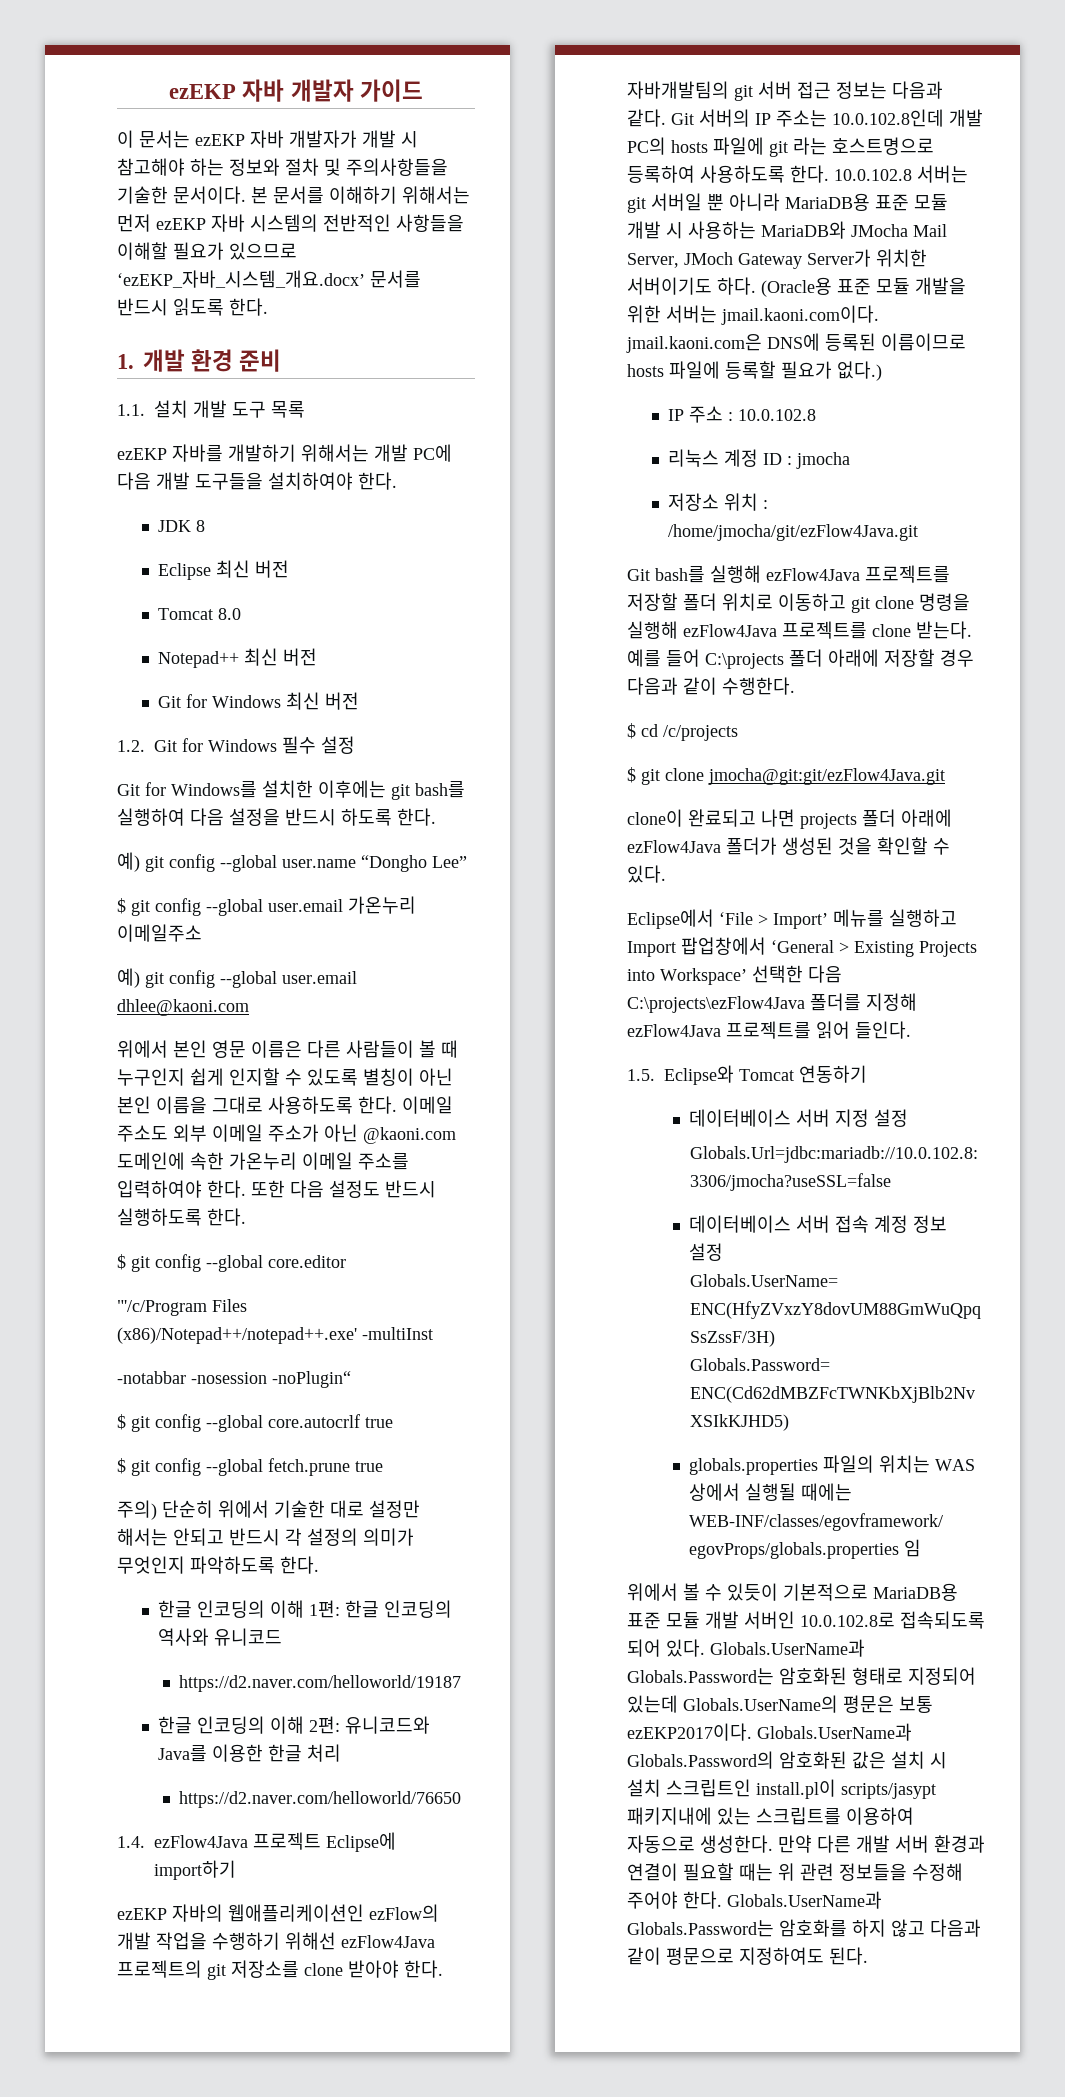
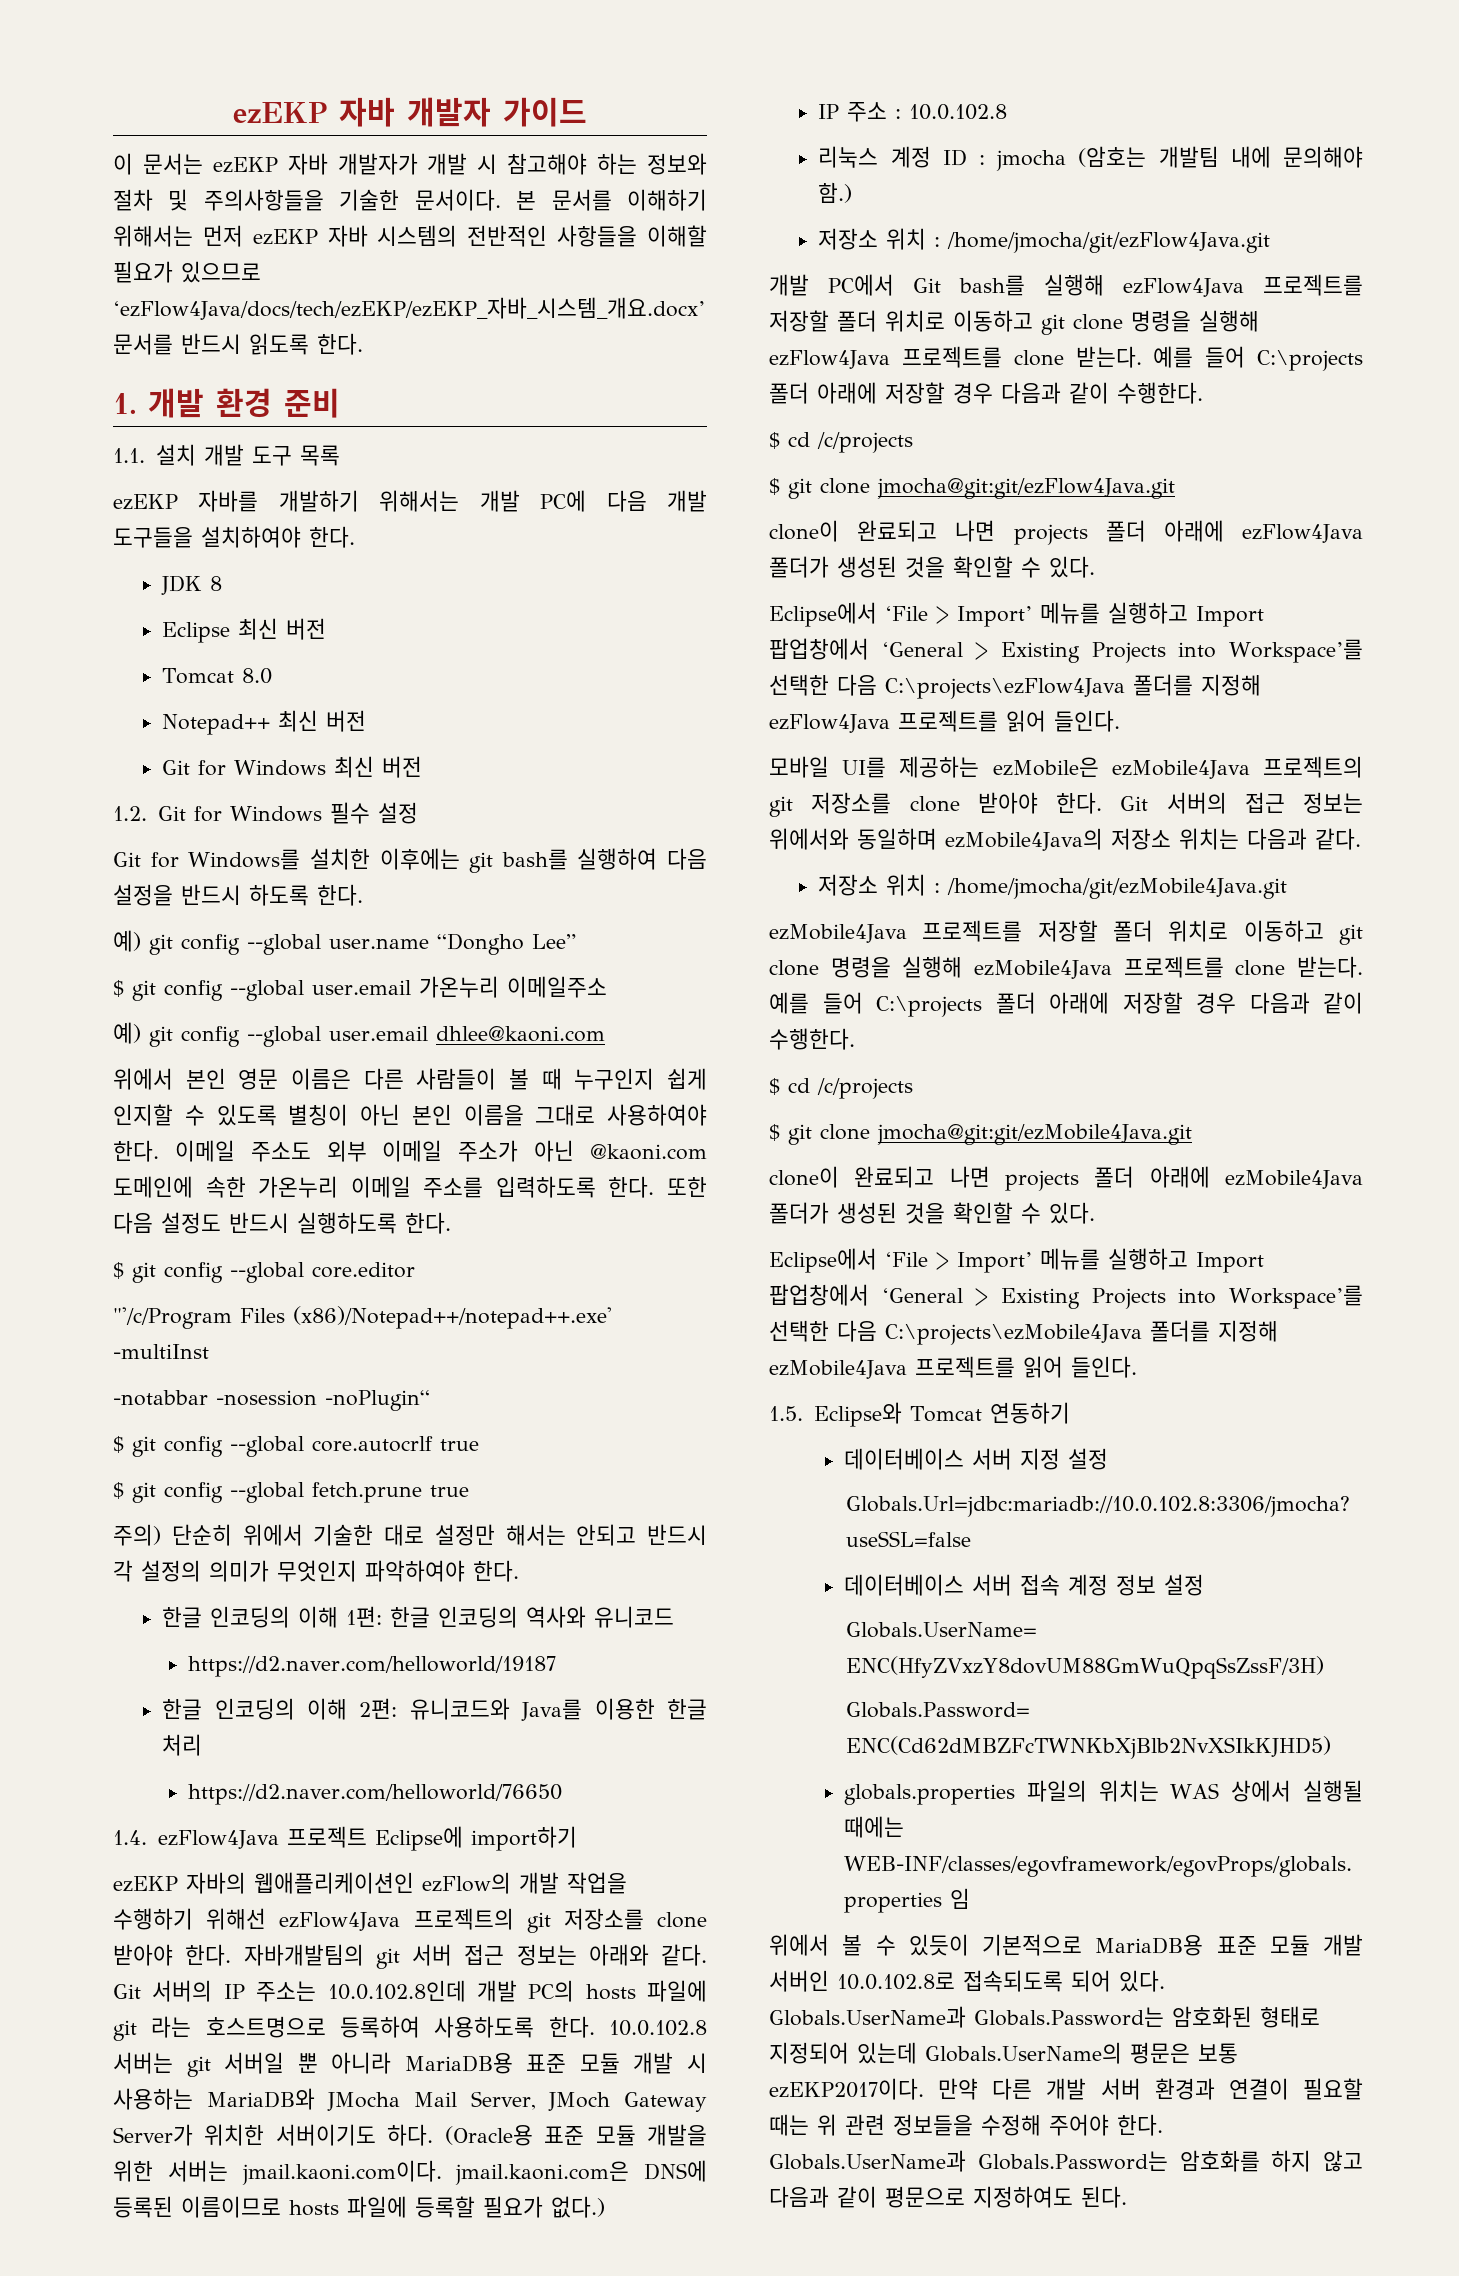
- 본 문서를 이해하기 위해서는 먼저 ezEKP 자바 시스템의 전반적인 사항들을 이해할 필요가 있으므로 ‘ezEKP_자바_시스템_개요.docx’ 문서를 반드시 읽도록 한다.
+ 본 문서를 이해하기 위해서는 먼저 ezEKP 자바 시스템의 전반적인 사항들을 이해할 필요가 있으므로 ‘ezFlow4Java/docs/tech/ezEKP/ezEKP_자바_시스템_개요.docx’ 문서를 반드시 읽도록 한다.
- 위에서 본인 영문 이름은 다른 사람들이 볼 때 누구인지 쉽게 인지할 수 있도록 별칭이 아닌 본인 이름을 그대로 사용하도록 한다.
+ 위에서 본인 영문 이름은 다른 사람들이 볼 때 누구인지 쉽게 인지할 수 있도록 별칭이 아닌 본인 이름을 그대로 사용하여야 한다.
- 이메일 주소도 외부 이메일 주소가 아닌 @kaoni.com 도메인에 속한 가온누리 이메일 주소를 입력하여야 한다.
+ 이메일 주소도 외부 이메일 주소가 아닌 @kaoni.com 도메인에 속한 가온누리 이메일 주소를 입력하도록 한다.
- 주의) 단순히 위에서 기술한 대로 설정만 해서는 안되고 반드시 각 설정의 의미가 무엇인지 파악하도록 한다.
+ 주의) 단순히 위에서 기술한 대로 설정만 해서는 안되고 반드시 각 설정의 의미가 무엇인지 파악하여야 한다.
- 자바개발팀의 git 서버 접근 정보는 다음과 같다.
+ 자바개발팀의 git 서버 접근 정보는 아래와 같다.
- 리눅스 계정 ID : jmocha
+ 리눅스 계정 ID : jmocha (암호는 개발팀 내에 문의해야 함.)
- Git bash를 실행해 ezFlow4Java 프로젝트를 저장할 폴더 위치로 이동하고 git clone 명령을 실행해 ezFlow4Java 프로젝트를 clone 받는다.
+ 개발 PC에서 Git bash를 실행해 ezFlow4Java 프로젝트를 저장할 폴더 위치로 이동하고 git clone 명령을 실행해 ezFlow4Java 프로젝트를 clone 받는다.
- Eclipse에서 ‘File > Import’ 메뉴를 실행하고 Import 팝업창에서 ‘General > Existing Projects into Workspace’ 선택한 다음 C:\projects\ezFlow4Java 폴더를 지정해 ezFlow4Java 프로젝트를 읽어 들인다.
+ Eclipse에서 ‘File > Import’ 메뉴를 실행하고 Import 팝업창에서 ‘General > Existing Projects into Workspace’를 선택한 다음 C:\projects\ezFlow4Java 폴더를 지정해 ezFlow4Java 프로젝트를 읽어 들인다.
+ 모바일 UI를 제공하는 ezMobile은 ezMobile4Java 프로젝트의 git 저장소를 clone 받아야 한다. Git 서버의 접근 정보는 위에서와 동일하며 ezMobile4Java의 저장소 위치는 다음과 같다.
+ 저장소 위치 : /home/jmocha/git/ezMobile4Java.git
+ ezMobile4Java 프로젝트를 저장할 폴더 위치로 이동하고 git clone 명령을 실행해 ezMobile4Java 프로젝트를 clone 받는다. 예를 들어 C:\projects 폴더 아래에 저장할 경우 다음과 같이 수행한다.
+ $ cd /c/projects
+ $ git clone jmocha@git:git/ezMobile4Java.git
+ clone이 완료되고 나면 projects 폴더 아래에 ezMobile4Java 폴더가 생성된 것을 확인할 수 있다.
+ Eclipse에서 ‘File > Import’ 메뉴를 실행하고 Import 팝업창에서 ‘General > Existing Projects into Workspace’를 선택한 다음 C:\projects\ezMobile4Java 폴더를 지정해 ezMobile4Java 프로젝트를 읽어 들인다.
- Globals.UserName과 Globals.Password의 암호화된 값은 설치 시 설치 스크립트인 install.pl이 scripts/jasypt 패키지내에 있는 스크립트를 이용하여 자동으로 생성한다.

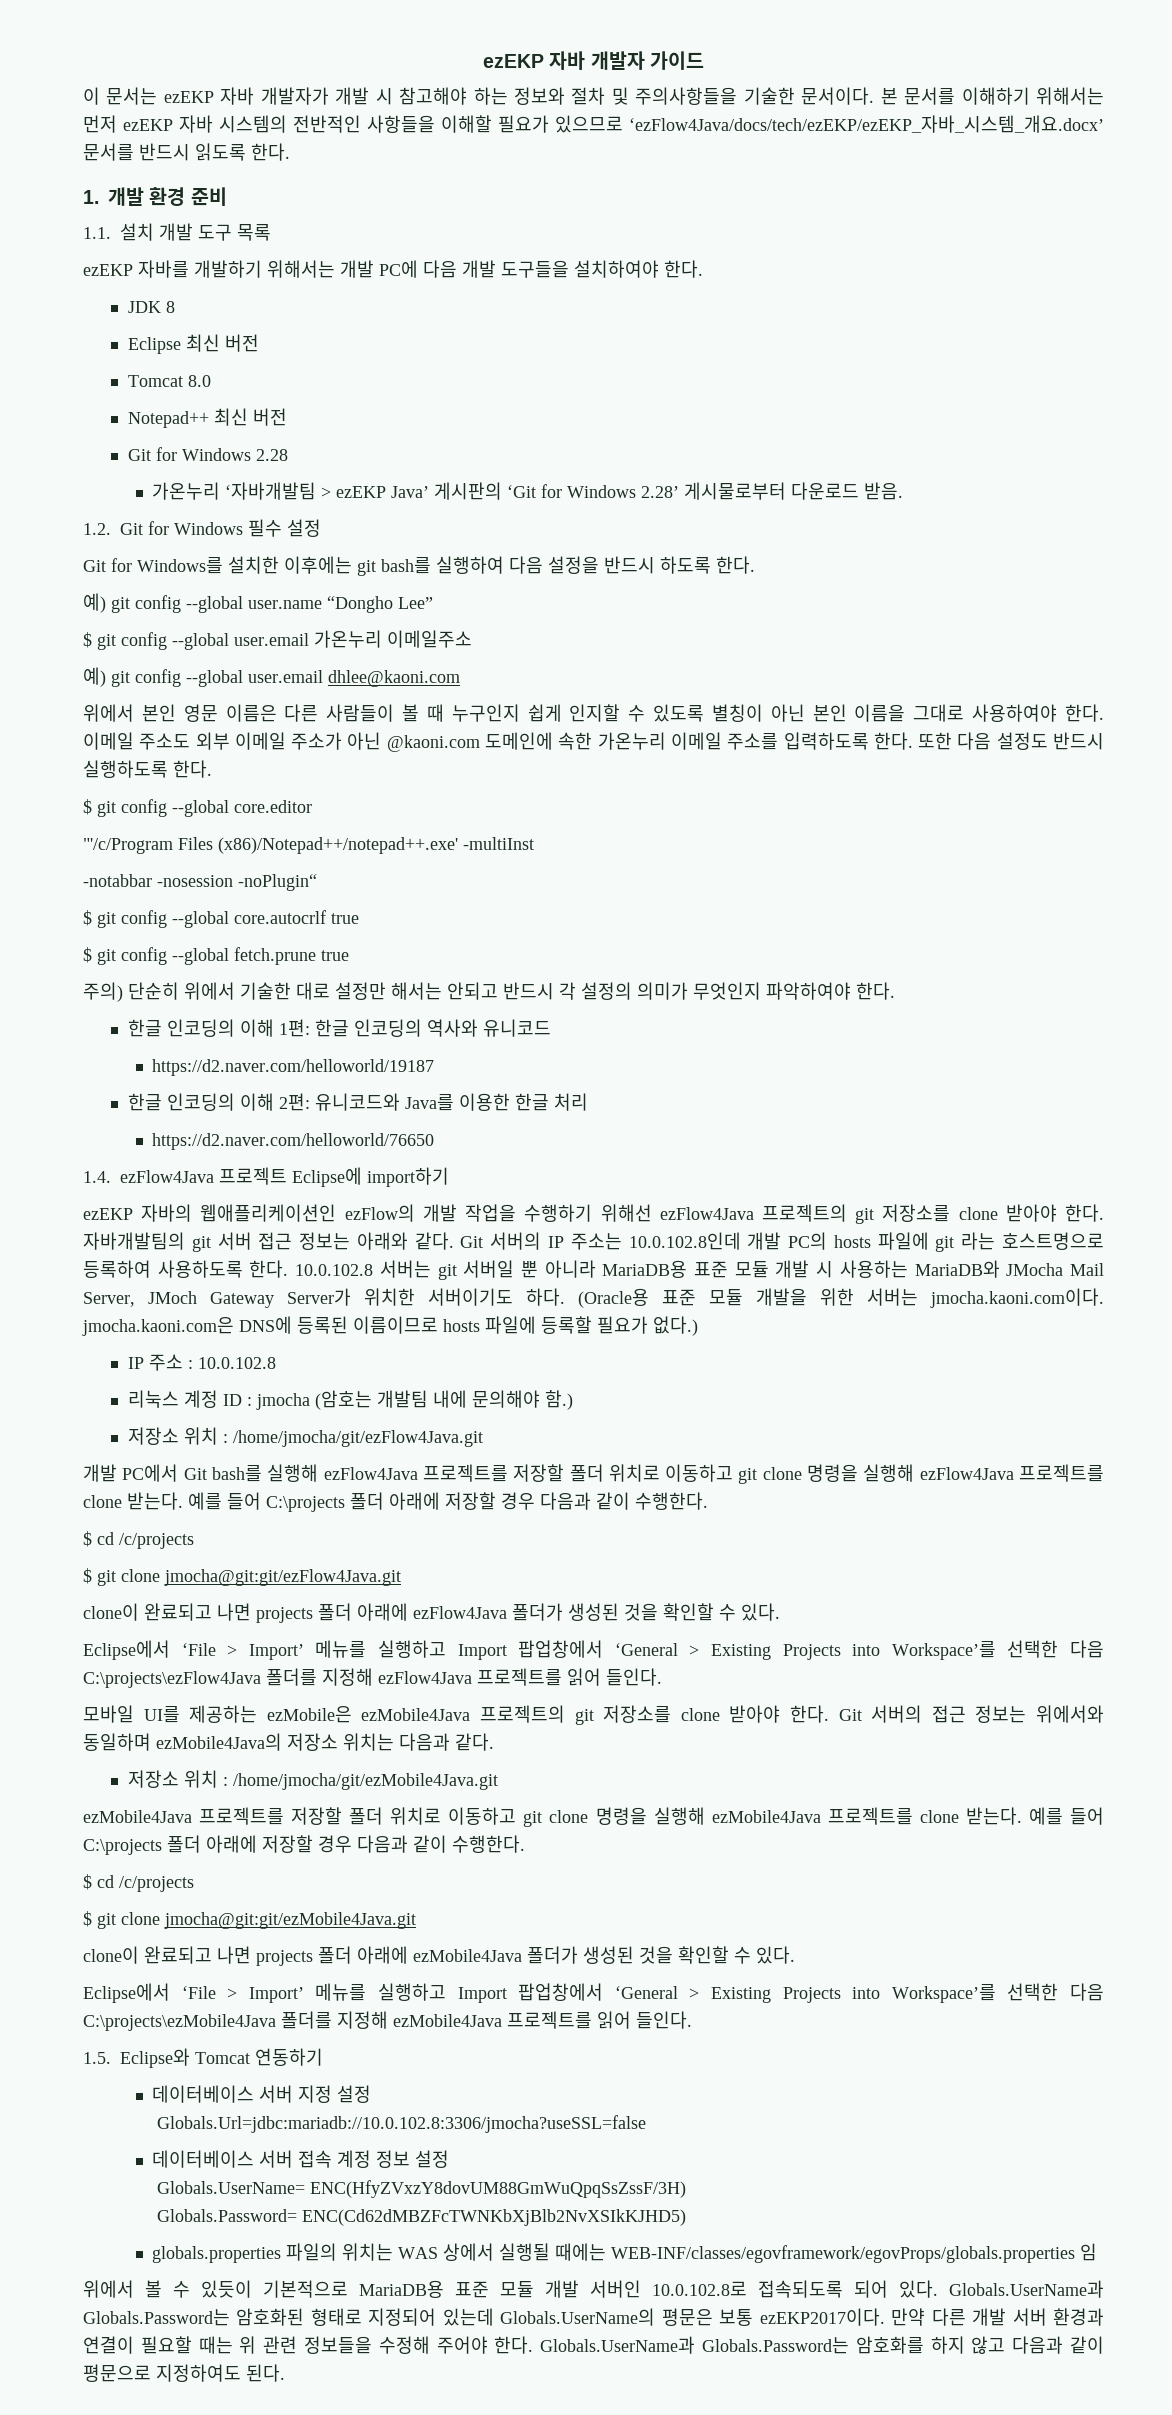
- Git for Windows 최신 버전
+ Git for Windows 2.28
+ 가온누리 ‘자바개발팀 > ezEKP Java’ 게시판의 ‘Git for Windows 2.28’ 게시물로부터 다운로드 받음.
- (Oracle용 표준 모듈 개발을 위한 서버는 jmail.kaoni.com이다. jmail.kaoni.com은 DNS에 등록된 이름이므로 hosts 파일에 등록할 필요가 없다.)
+ (Oracle용 표준 모듈 개발을 위한 서버는 jmocha.kaoni.com이다. jmocha.kaoni.com은 DNS에 등록된 이름이므로 hosts 파일에 등록할 필요가 없다.)

